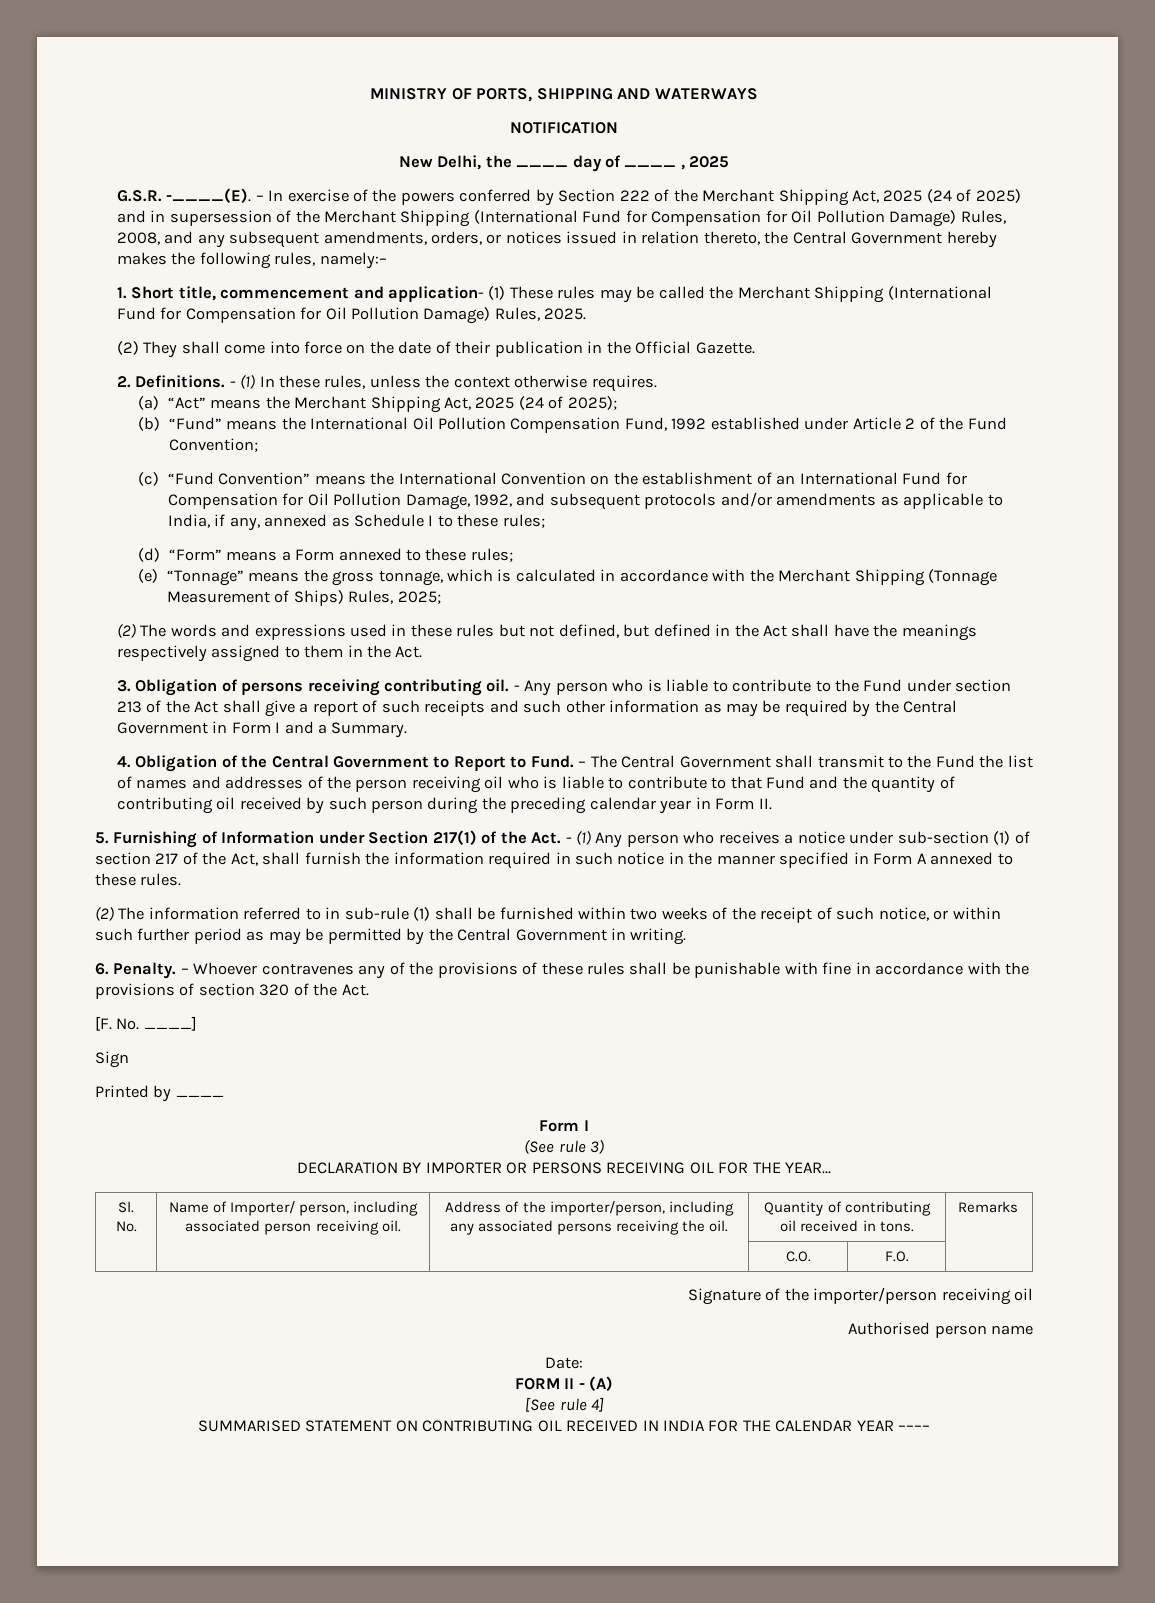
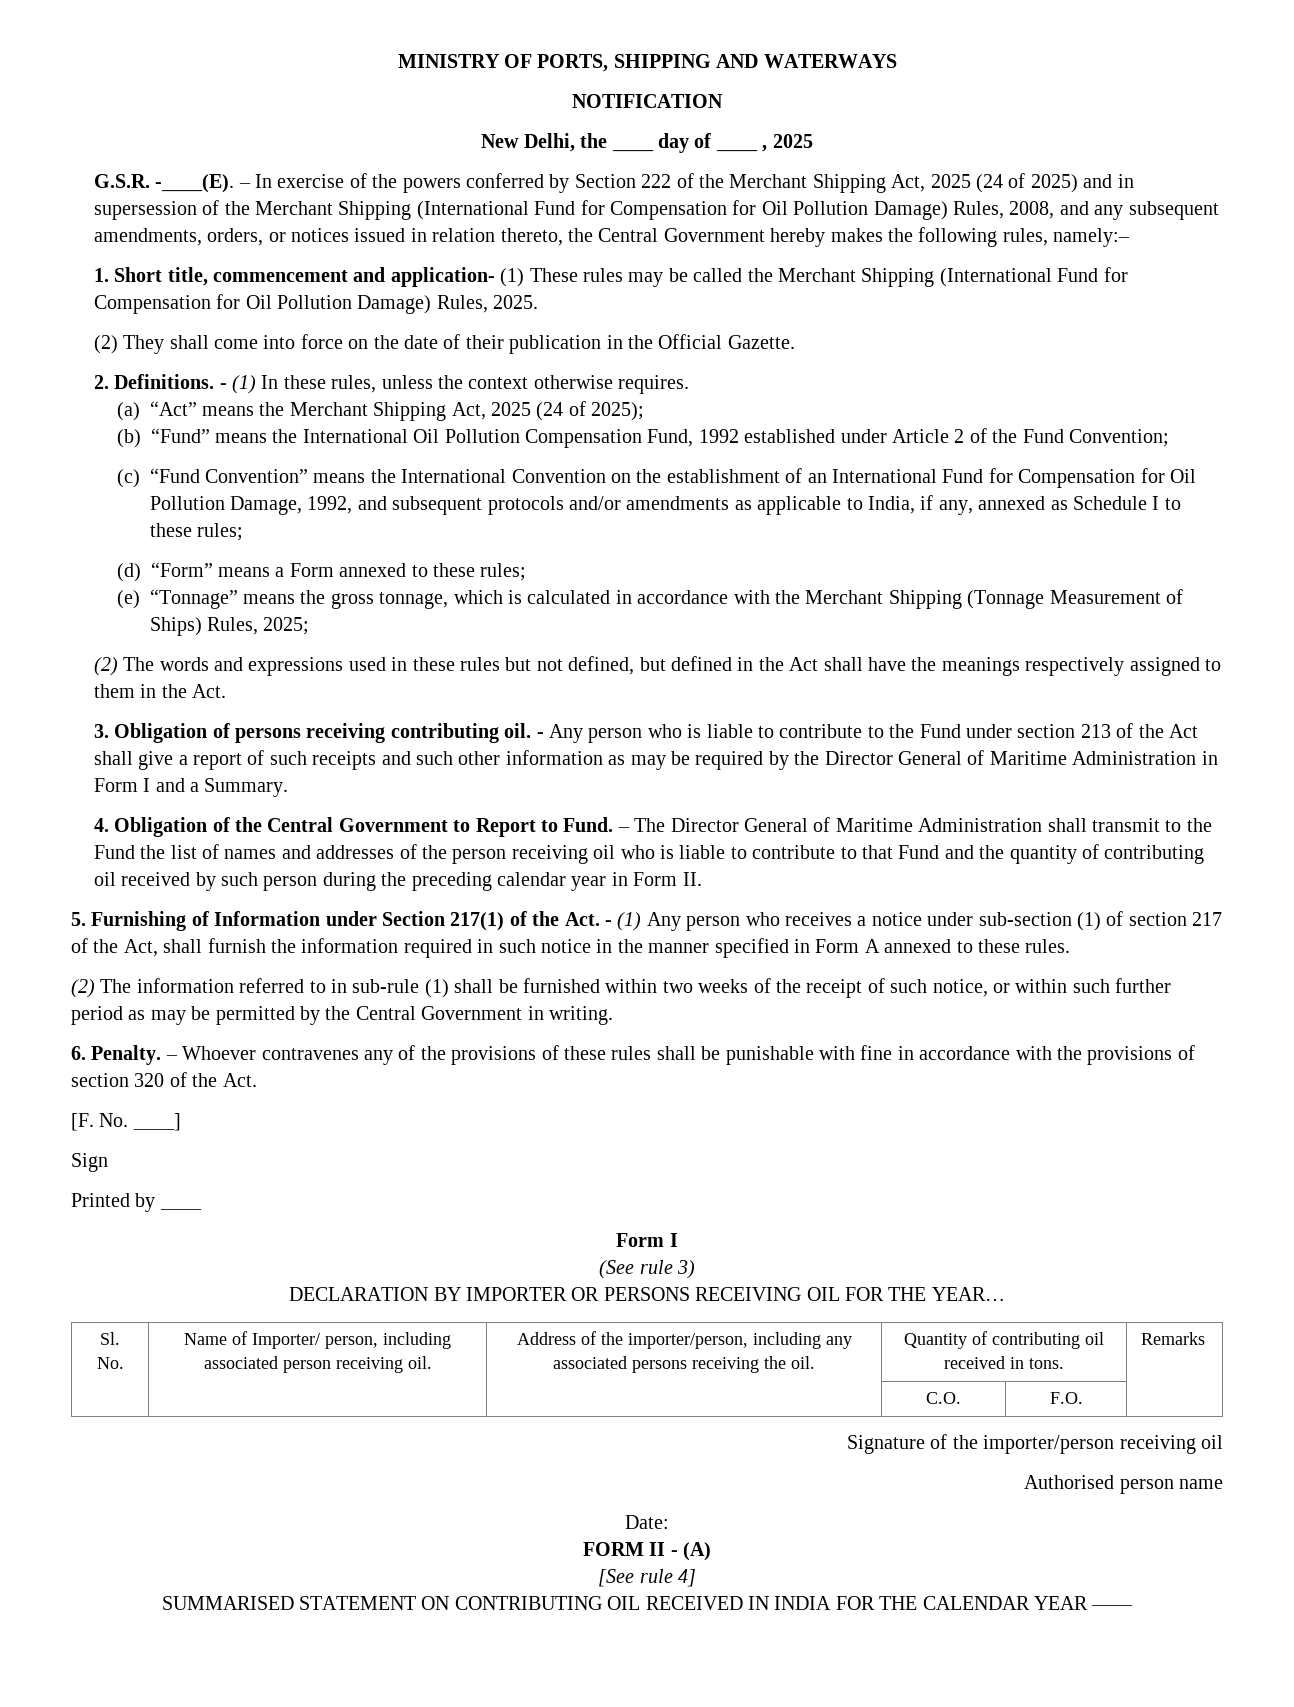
- - Any person who is liable to contribute to the Fund under section 213 of the Act shall give a report of such receipts and such other information as may be required by the Central Government in Form I and a Summary.
+ - Any person who is liable to contribute to the Fund under section 213 of the Act shall give a report of such receipts and such other information as may be required by the Director General of Maritime Administration in Form I and a Summary.
- – The Central Government shall transmit to the Fund the list of names and addresses of the person receiving oil who is liable to contribute to that Fund and the quantity of contributing oil received by such person during the preceding calendar year in Form II.
+ – The Director General of Maritime Administration shall transmit to the Fund the list of names and addresses of the person receiving oil who is liable to contribute to that Fund and the quantity of contributing oil received by such person during the preceding calendar year in Form II.

